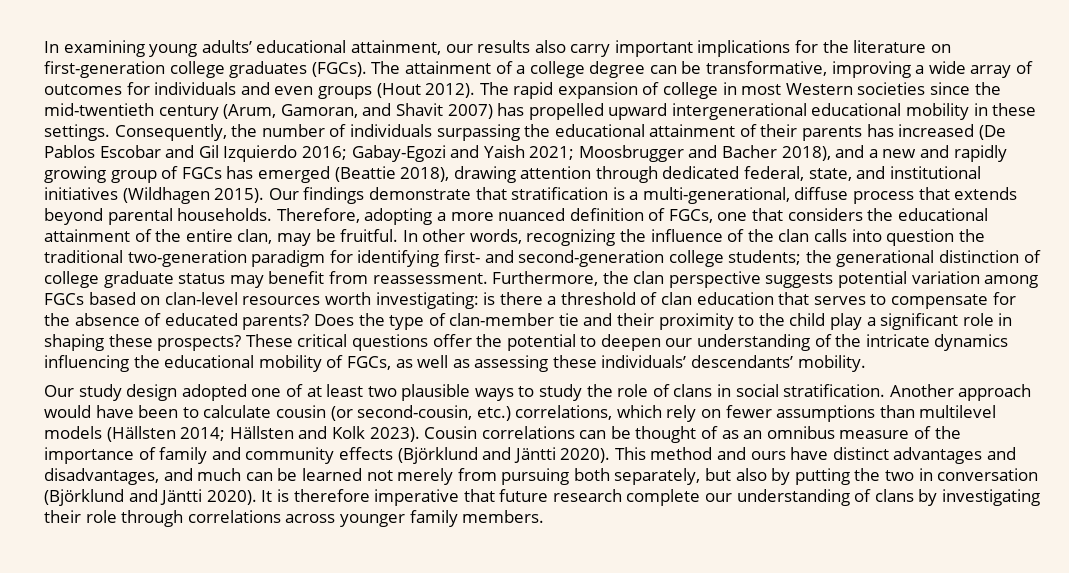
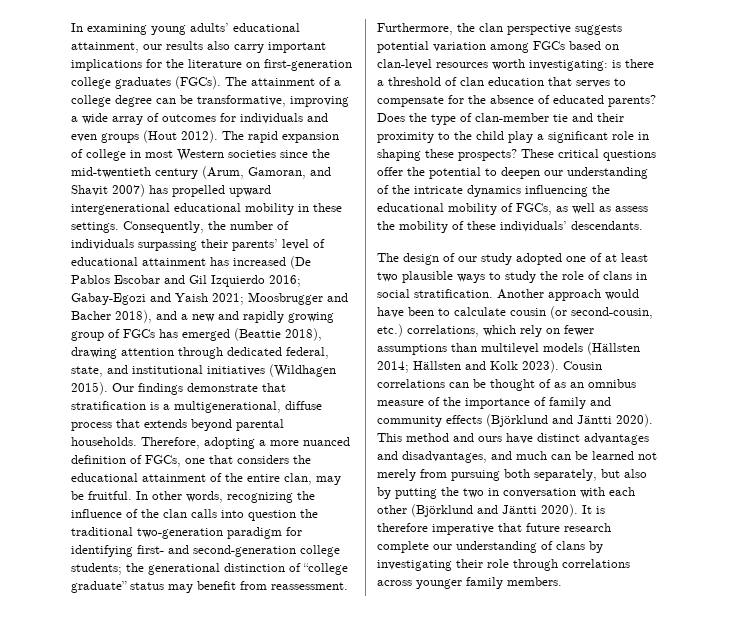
- Consequently, the number of individuals surpassing the educational attainment of their parents has increased (De Pablos Escobar and Gil Izquierdo 2016; Gabay-Egozi and Yaish 2021; Moosbrugger and Bacher 2018), and a new and rapidly growing group of FGCs has emerged (Beattie 2018), drawing attention through dedicated federal, state, and institutional initiatives (Wildhagen 2015).
+ Consequently, the number of individuals surpassing their parents’ level of educational attainment has increased (De Pablos Escobar and Gil Izquierdo 2016; Gabay-Egozi and Yaish 2021; Moosbrugger and Bacher 2018), and a new and rapidly growing group of FGCs has emerged (Beattie 2018), drawing attention through dedicated federal, state, and institutional initiatives (Wildhagen 2015).
- Our findings demonstrate that stratification is a multi-generational, diffuse process that extends beyond parental households.
+ Our findings demonstrate that stratification is a multigenerational, diffuse process that extends beyond parental households.
- In other words, recognizing the influence of the clan calls into question the traditional two-generation paradigm for identifying first- and second-generation college students; the generational distinction of college graduate status may benefit from reassessment.
+ In other words, recognizing the influence of the clan calls into question the traditional two-generation paradigm for identifying first- and second-generation college students; the generational distinction of “college graduate” status may benefit from reassessment.
- These critical questions offer the potential to deepen our understanding of the intricate dynamics influencing the educational mobility of FGCs, as well as assessing these individuals’ descendants’ mobility.
- Our study design adopted one of at least two plausible ways to study the role of clans in social stratification.
+ These critical questions offer the potential to deepen our understanding of the intricate dynamics influencing the educational mobility of FGCs, as well as assess the mobility of these individuals’ descendants.
+ The design of our study adopted one of at least two plausible ways to study the role of clans in social stratification.
- This method and ours have distinct advantages and disadvantages, and much can be learned not merely from pursuing both separately, but also by putting the two in conversation (Björklund and Jäntti 2020).
+ This method and ours have distinct advantages and disadvantages, and much can be learned not merely from pursuing both separately, but also by putting the two in conversation with each other (Björklund and Jäntti 2020).

